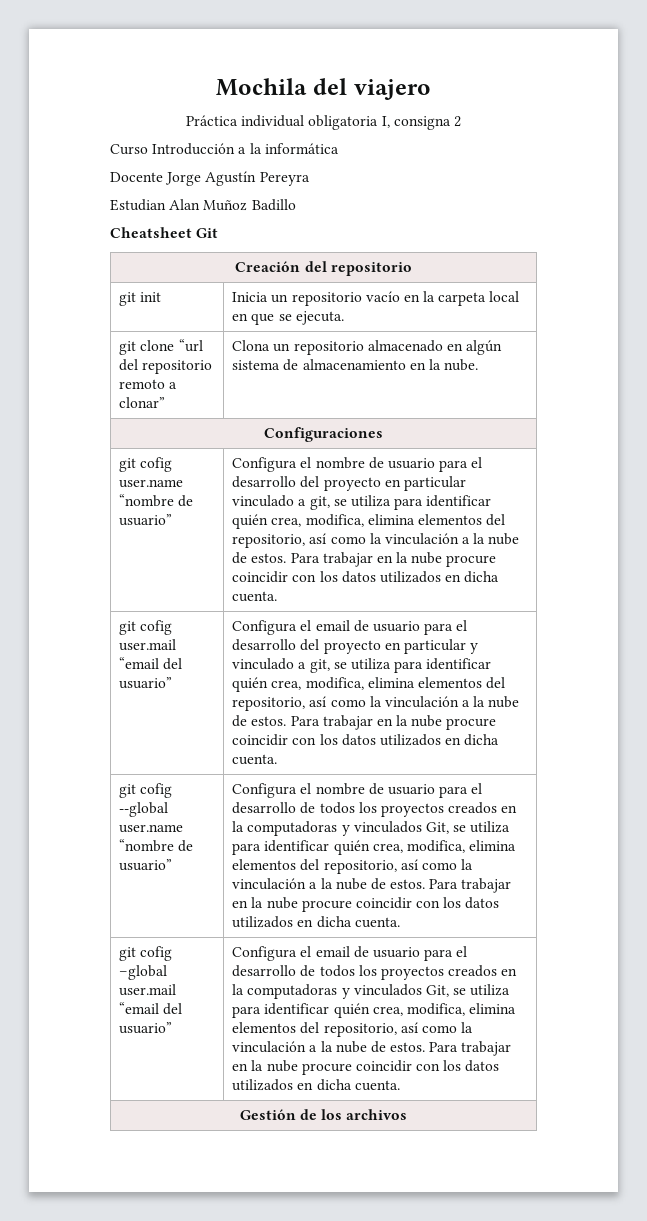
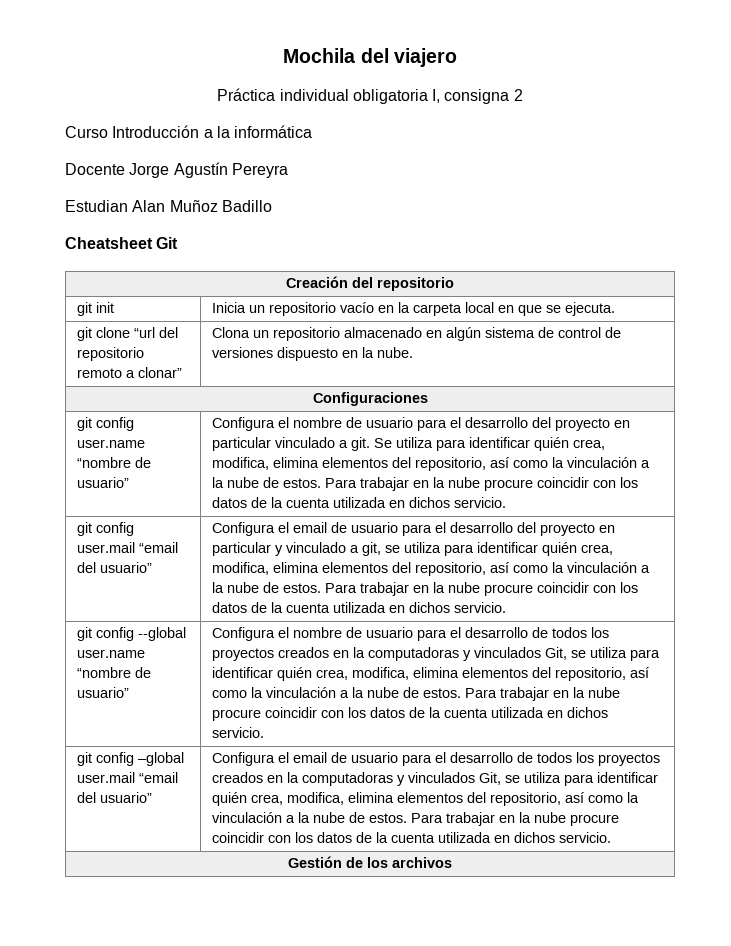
- git clone “url del repositorio remoto a clonar” | Clona un repositorio almacenado en algún sistema de almacenamiento en la nube.
+ git clone “url del repositorio remoto a clonar” | Clona un repositorio almacenado en algún sistema de control de versiones dispuesto en la nube.
- git cofig user.name “nombre de usuario”
+ git config user.name “nombre de usuario”
- Configura el nombre de usuario para el desarrollo del proyecto en particular vinculado a git, se utiliza para identificar quién crea, modifica, elimina elementos del repositorio, así como la vinculación a la nube de estos. Para trabajar en la nube procure coincidir con los datos utilizados en dicha cuenta.
- git cofig user.mail “email del usuario”
+ Configura el nombre de usuario para el desarrollo del proyecto en particular vinculado a git. Se utiliza para identificar quién crea, modifica, elimina elementos del repositorio, así como la vinculación a la nube de estos. Para trabajar en la nube procure coincidir con los datos de la cuenta utilizada en dichos servicio.
+ git config user.mail “email del usuario”
- Configura el email de usuario para el desarrollo del proyecto en particular y vinculado a git, se utiliza para identificar quién crea, modifica, elimina elementos del repositorio, así como la vinculación a la nube de estos. Para trabajar en la nube procure coincidir con los datos utilizados en dicha cuenta.
- git cofig --global user.name “nombre de usuario”
+ Configura el email de usuario para el desarrollo del proyecto en particular y vinculado a git, se utiliza para identificar quién crea, modifica, elimina elementos del repositorio, así como la vinculación a la nube de estos. Para trabajar en la nube procure coincidir con los datos de la cuenta utilizada en dichos servicio.
+ git config --global user.name “nombre de usuario”
- Configura el nombre de usuario para el desarrollo de todos los proyectos creados en la computadoras y vinculados Git, se utiliza para identificar quién crea, modifica, elimina elementos del repositorio, así como la vinculación a la nube de estos. Para trabajar en la nube procure coincidir con los datos utilizados en dicha cuenta.
- git cofig –global user.mail “email del usuario”
+ Configura el nombre de usuario para el desarrollo de todos los proyectos creados en la computadoras y vinculados Git, se utiliza para identificar quién crea, modifica, elimina elementos del repositorio, así como la vinculación a la nube de estos. Para trabajar en la nube procure coincidir con los datos de la cuenta utilizada en dichos servicio.
+ git config –global user.mail “email del usuario”
- Configura el email de usuario para el desarrollo de todos los proyectos creados en la computadoras y vinculados Git, se utiliza para identificar quién crea, modifica, elimina elementos del repositorio, así como la vinculación a la nube de estos. Para trabajar en la nube procure coincidir con los datos utilizados en dicha cuenta.
+ Configura el email de usuario para el desarrollo de todos los proyectos creados en la computadoras y vinculados Git, se utiliza para identificar quién crea, modifica, elimina elementos del repositorio, así como la vinculación a la nube de estos. Para trabajar en la nube procure coincidir con los datos de la cuenta utilizada en dichos servicio.

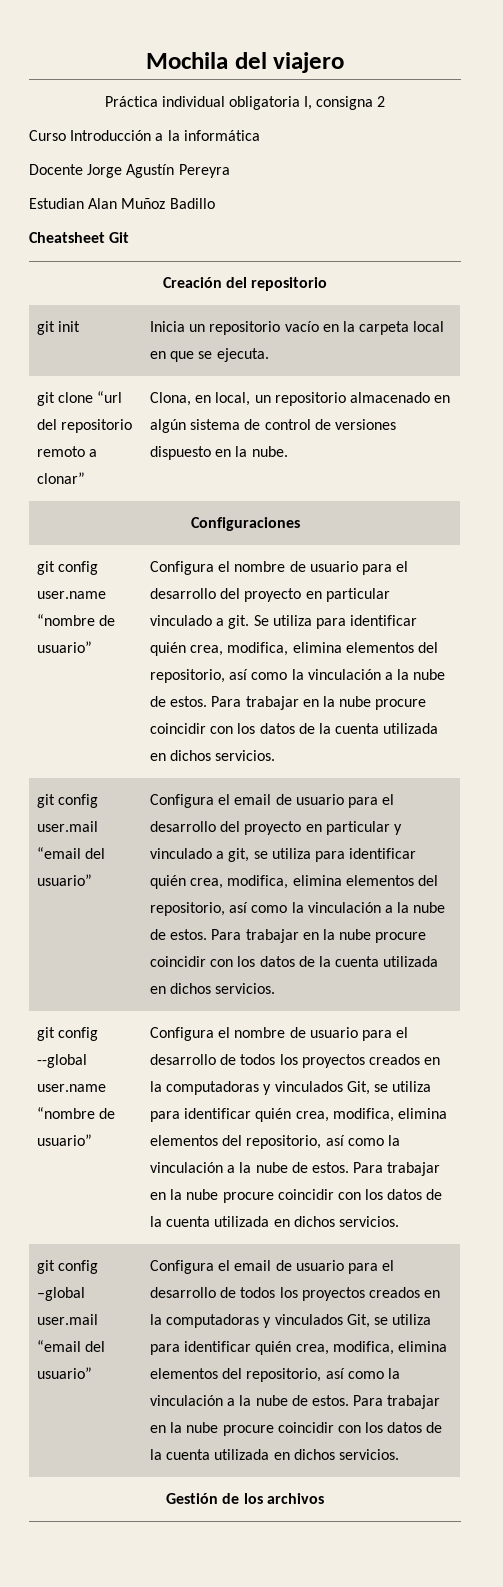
- git clone “url del repositorio remoto a clonar” | Clona un repositorio almacenado en algún sistema de control de versiones dispuesto en la nube.
+ git clone “url del repositorio remoto a clonar” | Clona, en local, un repositorio almacenado en algún sistema de control de versiones dispuesto en la nube.
- Se utiliza para identificar quién crea, modifica, elimina elementos del repositorio, así como la vinculación a la nube de estos. Para trabajar en la nube procure coincidir con los datos de la cuenta utilizada en dichos servicio.
+ Se utiliza para identificar quién crea, modifica, elimina elementos del repositorio, así como la vinculación a la nube de estos. Para trabajar en la nube procure coincidir con los datos de la cuenta utilizada en dichos servicios.
- Configura el email de usuario para el desarrollo del proyecto en particular y vinculado a git, se utiliza para identificar quién crea, modifica, elimina elementos del repositorio, así como la vinculación a la nube de estos. Para trabajar en la nube procure coincidir con los datos de la cuenta utilizada en dichos servicio.
+ Configura el email de usuario para el desarrollo del proyecto en particular y vinculado a git, se utiliza para identificar quién crea, modifica, elimina elementos del repositorio, así como la vinculación a la nube de estos. Para trabajar en la nube procure coincidir con los datos de la cuenta utilizada en dichos servicios.
- Configura el nombre de usuario para el desarrollo de todos los proyectos creados en la computadoras y vinculados Git, se utiliza para identificar quién crea, modifica, elimina elementos del repositorio, así como la vinculación a la nube de estos. Para trabajar en la nube procure coincidir con los datos de la cuenta utilizada en dichos servicio.
+ Configura el nombre de usuario para el desarrollo de todos los proyectos creados en la computadoras y vinculados Git, se utiliza para identificar quién crea, modifica, elimina elementos del repositorio, así como la vinculación a la nube de estos. Para trabajar en la nube procure coincidir con los datos de la cuenta utilizada en dichos servicios.
- Configura el email de usuario para el desarrollo de todos los proyectos creados en la computadoras y vinculados Git, se utiliza para identificar quién crea, modifica, elimina elementos del repositorio, así como la vinculación a la nube de estos. Para trabajar en la nube procure coincidir con los datos de la cuenta utilizada en dichos servicio.
+ Configura el email de usuario para el desarrollo de todos los proyectos creados en la computadoras y vinculados Git, se utiliza para identificar quién crea, modifica, elimina elementos del repositorio, así como la vinculación a la nube de estos. Para trabajar en la nube procure coincidir con los datos de la cuenta utilizada en dichos servicios.

